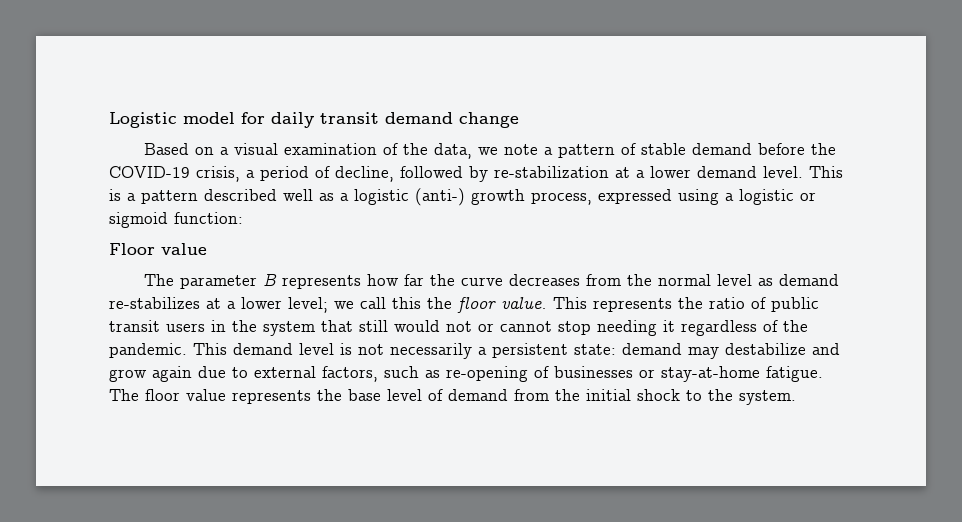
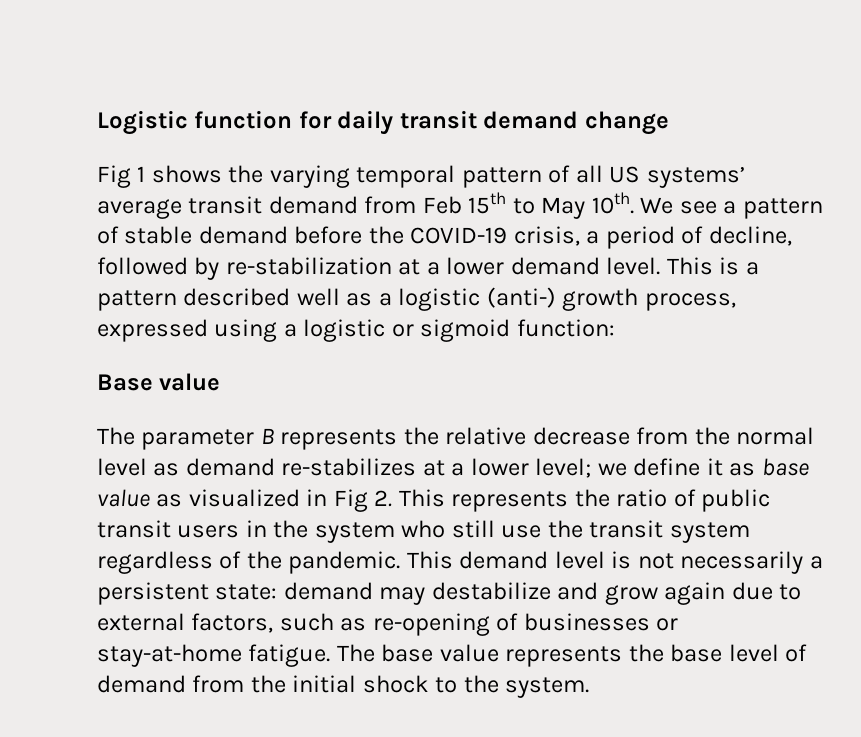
- Logistic model for daily transit demand change
+ Logistic function for daily transit demand change
- Based on a visual examination of the data, we note a pattern of stable demand before the COVID-19 crisis, a period of decline, followed by re-stabilization at a lower demand level.
+ Fig 1 shows the varying temporal pattern of all US systems’ average transit demand from Feb 15th to May 10th. We see a pattern of stable demand before the COVID-19 crisis, a period of decline, followed by re-stabilization at a lower demand level.
- Floor value
+ Base value
- The parameter B represents how far the curve decreases from the normal level as demand re-stabilizes at a lower level; we call this the floor value. This represents the ratio of public transit users in the system that still would not or cannot stop needing it regardless of the pandemic.
+ The parameter B represents the relative decrease from the normal level as demand re-stabilizes at a lower level; we define it as base value as visualized in Fig 2. This represents the ratio of public transit users in the system who still use the transit system regardless of the pandemic.
- The floor value represents the base level of demand from the initial shock to the system.
+ The base value represents the base level of demand from the initial shock to the system.

